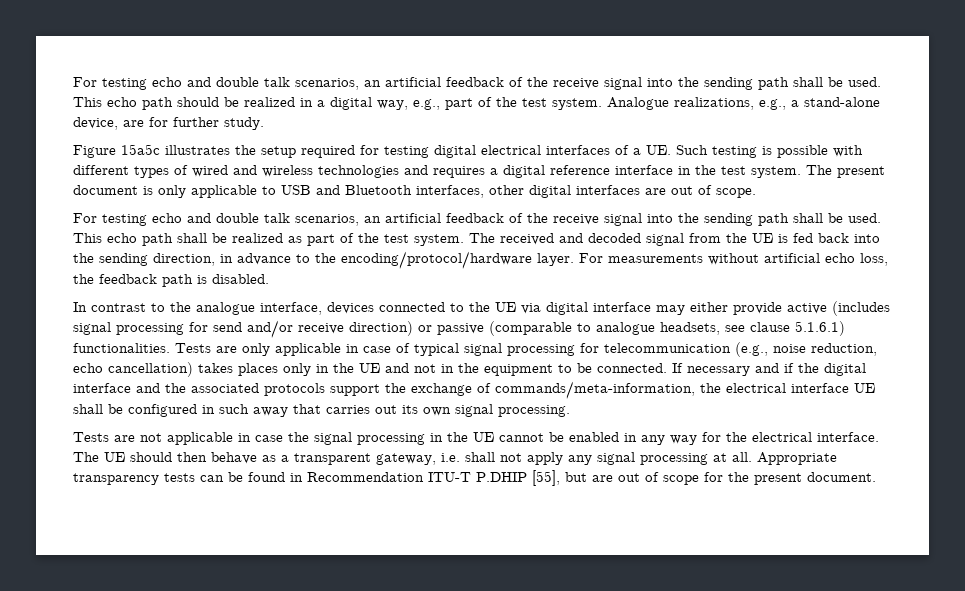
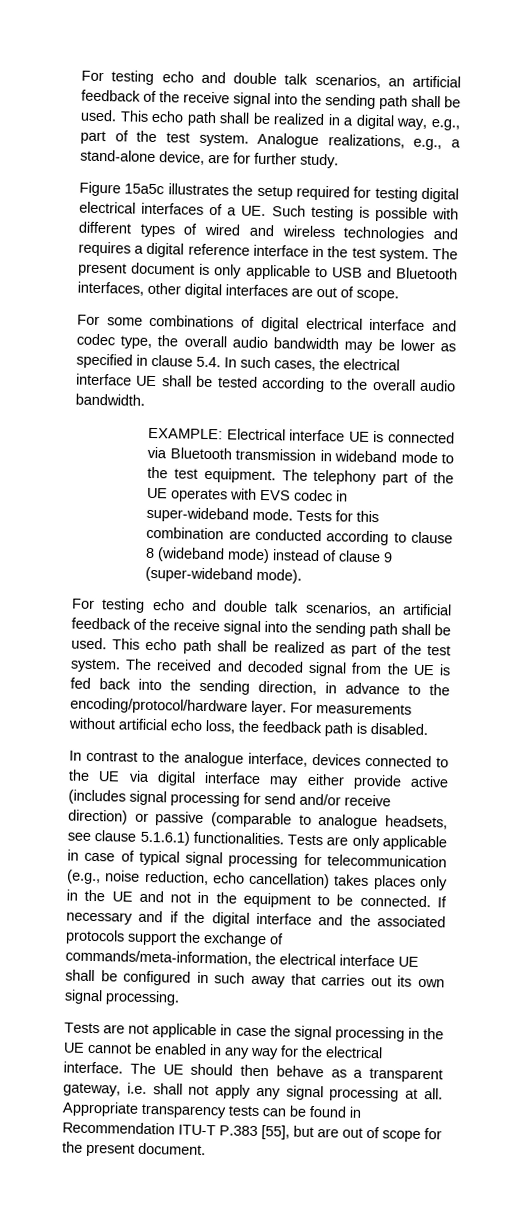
- This echo path should be realized in a digital way, e.g., part of the test system.
+ This echo path shall be realized in a digital way, e.g., part of the test system.
+ For some combinations of digital electrical interface and codec type, the overall audio bandwidth may be lower as specified in clause 5.4. In such cases, the electrical interface UE shall be tested according to the overall audio bandwidth.
+ EXAMPLE: Electrical interface UE is connected via Bluetooth transmission in wideband mode to the test equipment. The telephony part of the UE operates with EVS codec in super-wideband mode. Tests for this combination are conducted according to clause 8 (wideband mode) instead of clause 9 (super-wideband mode).
- Appropriate transparency tests can be found in Recommendation ITU-T P.DHIP [55], but are out of scope for the present document.
+ Appropriate transparency tests can be found in Recommendation ITU-T P.383 [55], but are out of scope for the present document.

